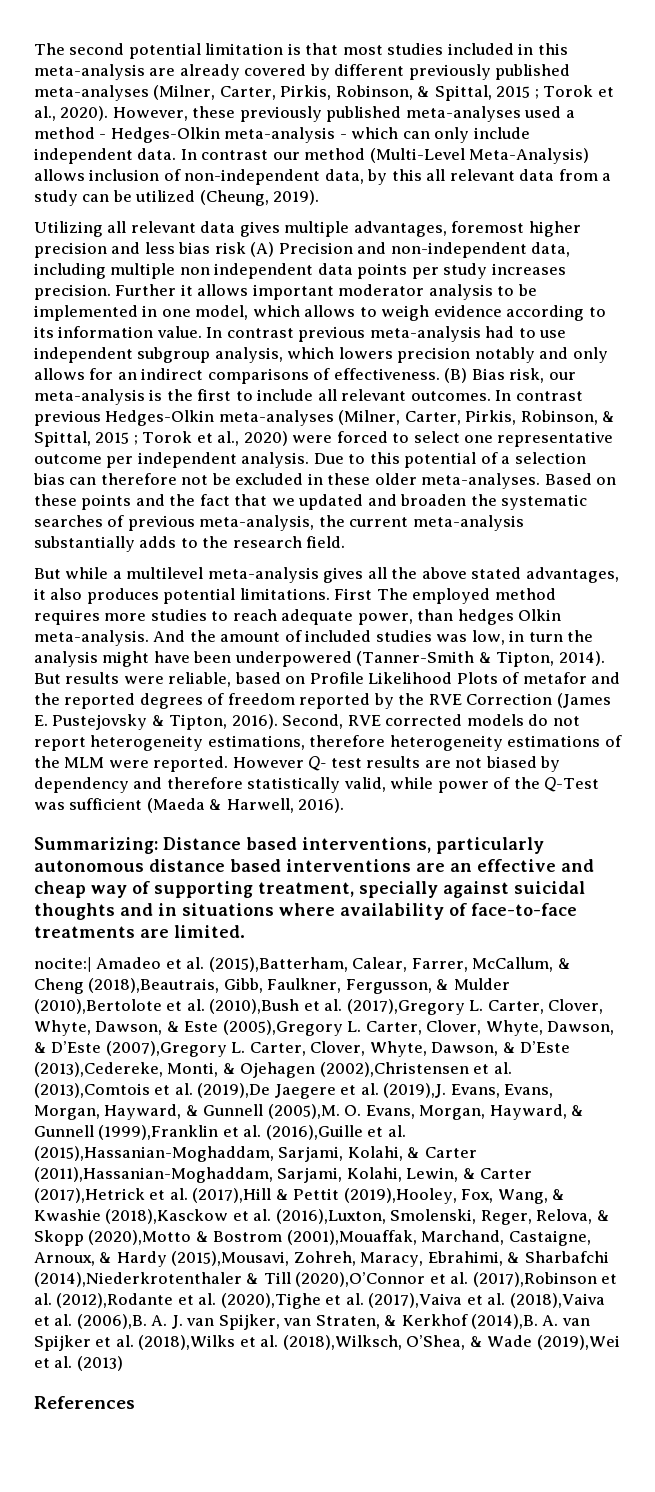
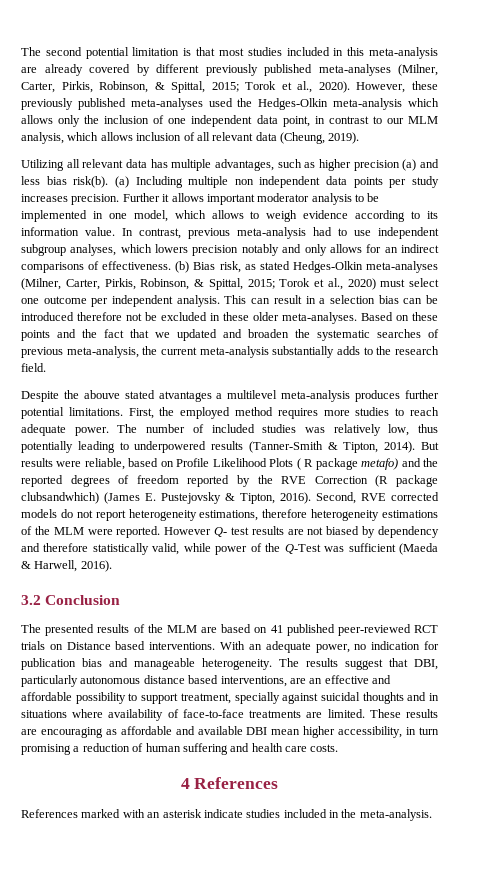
- The second potential limitation is that most studies included in this meta-analysis are already covered by different previously published meta-analyses (Milner, Carter, Pirkis, Robinson, & Spittal, 2015 ; Torok et al., 2020).
+ The second potential limitation is that most studies included in this meta-analysis are already covered by different previously published meta-analyses (Milner, Carter, Pirkis, Robinson, & Spittal, 2015; Torok et al., 2020).
- However, these previously published meta-analyses used a method - Hedges-Olkin meta-analysis - which can only include independent data. In contrast our method (Multi-Level Meta-Analysis) allows inclusion of non-independent data, by this all relevant data from a study can be utilized (Cheung, 2019).
+ However, these previously published meta-analyses used the Hedges-Olkin meta-analysis which allows only the inclusion of one independent data point, in contrast to our MLM analysis, which allows inclusion of all relevant data (Cheung, 2019).
- Utilizing all relevant data gives multiple advantages, foremost higher precision and less bias risk (A) Precision and non-independent data, including multiple non independent data points per study increases precision.
+ Utilizing all relevant data has multiple advantages, such as higher precision (a) and less bias risk(b). (a) Including multiple non independent data points per study increases precision.
- In contrast previous meta-analysis had to use independent subgroup analysis, which lowers precision notably and only allows for an indirect comparisons of effectiveness.
+ In contrast, previous meta-analysis had to use independent subgroup analyses, which lowers precision notably and only allows for an indirect comparisons of effectiveness.
- (B) Bias risk, our meta-analysis is the first to include all relevant outcomes. In contrast previous Hedges-Olkin meta-analyses (Milner, Carter, Pirkis, Robinson, & Spittal, 2015 ; Torok et al., 2020) were forced to select one representative outcome per independent analysis.
+ (b) Bias risk, as stated Hedges-Olkin meta-analyses (Milner, Carter, Pirkis, Robinson, & Spittal, 2015; Torok et al., 2020) must select one outcome per independent analysis.
- Due to this potential of a selection bias can therefore not be excluded in these older meta-analyses.
+ This can result in a selection bias can be introduced therefore not be excluded in these older meta-analyses.
- But while a multilevel meta-analysis gives all the above stated advantages, it also produces potential limitations. First The employed method requires more studies to reach adequate power, than hedges Olkin meta-analysis. And the amount of included studies was low, in turn the analysis might have been underpowered (Tanner-Smith & Tipton, 2014).
+ Despite the abouve stated atvantages a multilevel meta-analysis produces further potential limitations. First, the employed method requires more studies to reach adequate power. The number of included studies was relatively low, thus potentially leading to underpowered results (Tanner-Smith & Tipton, 2014).
- But results were reliable, based on Profile Likelihood Plots of metafor and the reported degrees of freedom reported by the RVE Correction (James E. Pustejovsky & Tipton, 2016).
+ But results were reliable, based on Profile Likelihood Plots ( R package metafo) and the reported degrees of freedom reported by the RVE Correction (R package clubsandwhich) (James E. Pustejovsky & Tipton, 2016).
- Summarizing: Distance based interventions, particularly autonomous distance based interventions are an effective and cheap way of supporting treatment, specially against suicidal thoughts and in situations where availability of face-to-face treatments are limited.
- nocite:| Amadeo et al. (2015),Batterham, Calear, Farrer, McCallum, & Cheng (2018),Beautrais, Gibb, Faulkner, Fergusson, & Mulder (2010),Bertolote et al. (2010),Bush et al. (2017),Gregory L. Carter, Clover, Whyte, Dawson, & Este (2005),Gregory L. Carter, Clover, Whyte, Dawson, & D’Este (2007),Gregory L. Carter, Clover, Whyte, Dawson, & D’Este (2013),Cedereke, Monti, & Ojehagen (2002),Christensen et al. (2013),Comtois et al. (2019),De Jaegere et al. (2019),J. Evans, Evans, Morgan, Hayward, & Gunnell (2005),M. O. Evans, Morgan, Hayward, & Gunnell (1999),Franklin et al. (2016),Guille et al. (2015),Hassanian-Moghaddam, Sarjami, Kolahi, & Carter (2011),Hassanian-Moghaddam, Sarjami, Kolahi, Lewin, & Carter (2017),Hetrick et al. (2017),Hill & Pettit (2019),Hooley, Fox, Wang, & Kwashie (2018),Kasckow et al. (2016),Luxton, Smolenski, Reger, Relova, & Skopp (2020),Motto & Bostrom (2001),Mouaffak, Marchand, Castaigne, Arnoux, & Hardy (2015),Mousavi, Zohreh, Maracy, Ebrahimi, & Sharbafchi (2014),Niederkrotenthaler & Till (2020),O’Connor et al. (2017),Robinson et al. (2012),Rodante et al. (2020),Tighe et al. (2017),Vaiva et al. (2018),Vaiva et al. (2006),B. A. J. van Spijker, van Straten, & Kerkhof (2014),B. A. van Spijker et al. (2018),Wilks et al. (2018),Wilksch, O’Shea, & Wade (2019),Wei et al. (2013)
- References
+ 3.2 Conclusion
+ The presented results of the MLM are based on 41 published peer-reviewed RCT trials on Distance based interventions. With an adequate power, no indication for publication bias and manageable heterogeneity. The results suggest that DBI, particularly autonomous distance based interventions, are an effective and affordable possibility to support treatment, specially against suicidal thoughts and in situations where availability of face-to-face treatments are limited. These results are encouraging as affordable and available DBI mean higher accessibility, in turn promising a reduction of human suffering and health care costs.
+ 4 References
+ References marked with an asterisk indicate studies included in the meta-analysis.

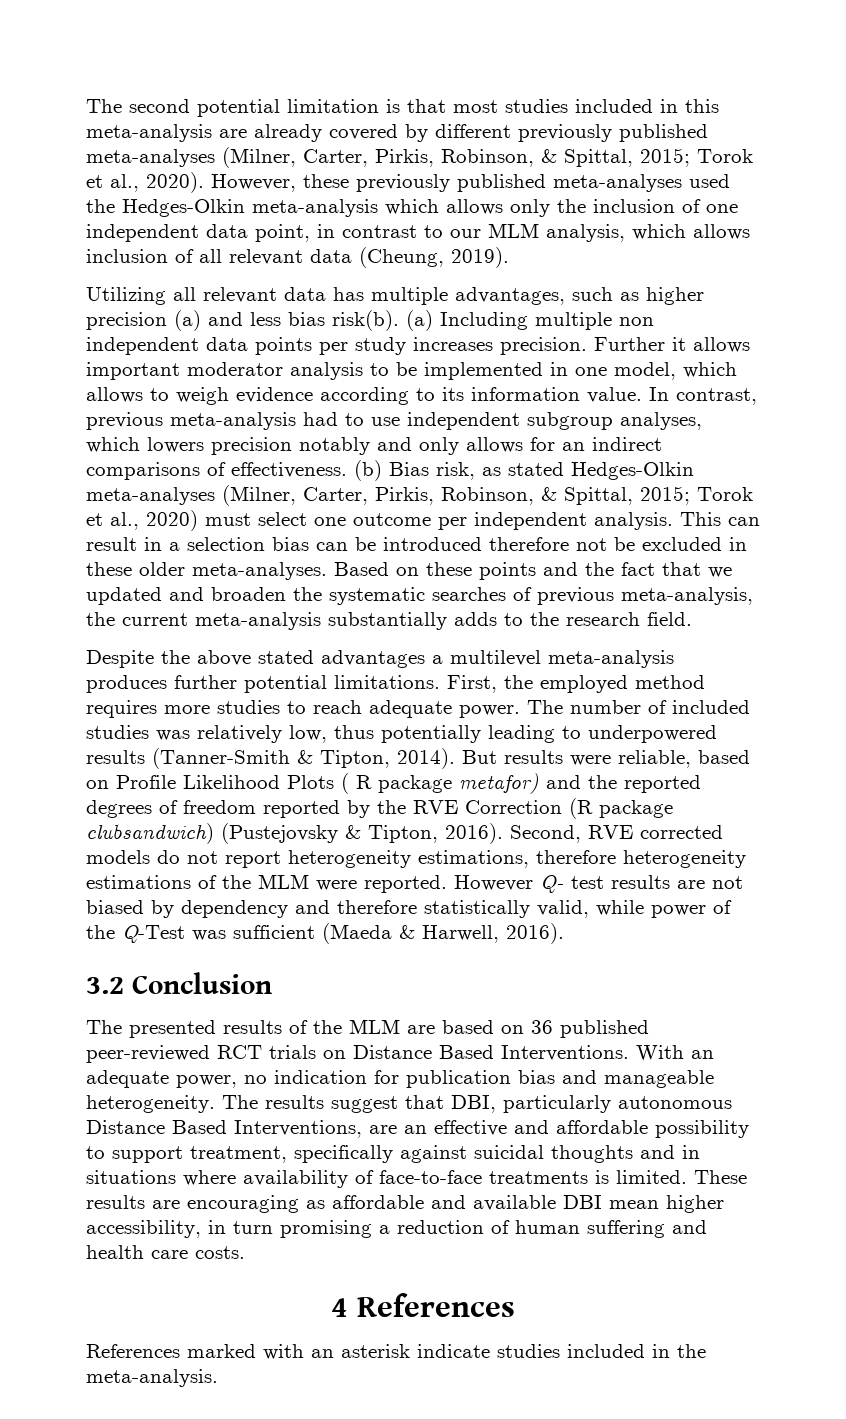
- Despite the abouve stated atvantages a multilevel meta-analysis produces further potential limitations.
+ Despite the above stated advantages a multilevel meta-analysis produces further potential limitations.
- But results were reliable, based on Profile Likelihood Plots ( R package metafo) and the reported degrees of freedom reported by the RVE Correction (R package clubsandwhich) (James E. Pustejovsky & Tipton, 2016).
+ But results were reliable, based on Profile Likelihood Plots ( R package metafor) and the reported degrees of freedom reported by the RVE Correction (R package clubsandwich) (Pustejovsky & Tipton, 2016).
- The presented results of the MLM are based on 41 published peer-reviewed RCT trials on Distance based interventions.
+ The presented results of the MLM are based on 36 published peer-reviewed RCT trials on Distance Based Interventions.
- The results suggest that DBI, particularly autonomous distance based interventions, are an effective and affordable possibility to support treatment, specially against suicidal thoughts and in situations where availability of face-to-face treatments are limited.
+ The results suggest that DBI, particularly autonomous Distance Based Interventions, are an effective and affordable possibility to support treatment, specifically against suicidal thoughts and in situations where availability of face-to-face treatments is limited.

